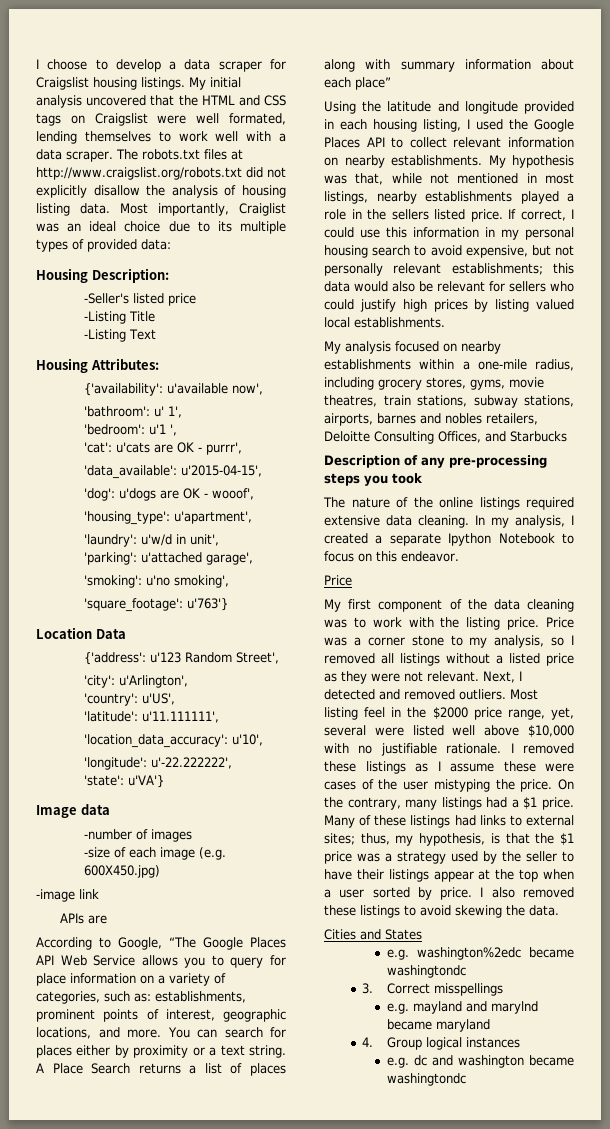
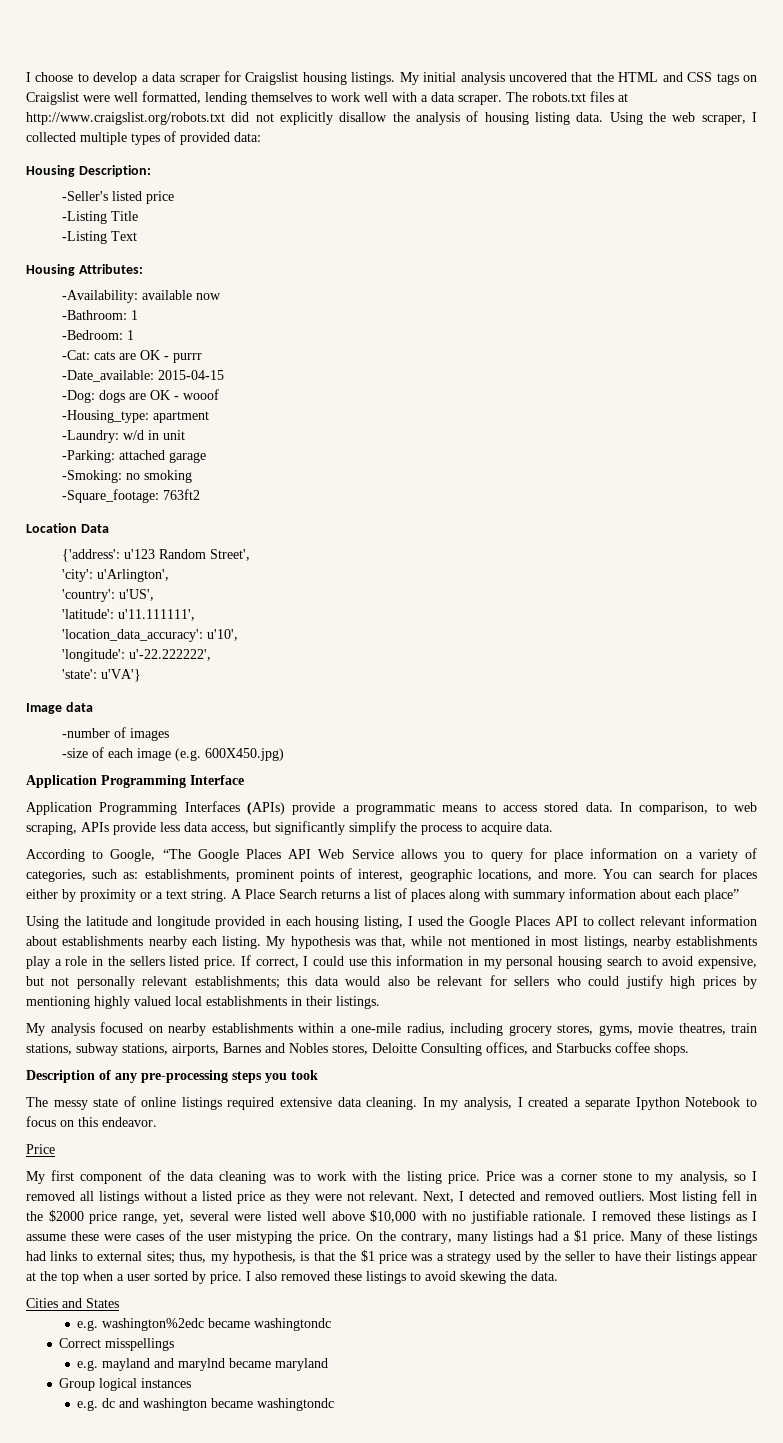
- My initial analysis uncovered that the HTML and CSS tags on Craigslist were well formated, lending themselves to work well with a data scraper.
+ My initial analysis uncovered that the HTML and CSS tags on Craigslist were well formatted, lending themselves to work well with a data scraper.
- Most importantly, Craiglist was an ideal choice due to its multiple types of provided data:
+ Using the web scraper, I collected multiple types of provided data:
- {'availability': u'available now',
- 'bathroom': u' 1',
- 'bedroom': u'1 ',
- 'cat': u'cats are OK - purrr',
- 'data_available': u'2015-04-15',
- 'dog': u'dogs are OK - wooof',
- 'housing_type': u'apartment',
- 'laundry': u'w/d in unit',
- 'parking': u'attached garage',
- 'smoking': u'no smoking',
- 'square_footage': u'763'}
+ -Availability: available now
+ -Bathroom: 1
+ -Bedroom: 1
+ -Cat: cats are OK - purrr
+ -Date_available: 2015-04-15
+ -Dog: dogs are OK - wooof
+ -Housing_type: apartment
+ -Laundry: w/d in unit
+ -Parking: attached garage
+ -Smoking: no smoking
+ -Square_footage: 763ft2
- -image link
- APIs are
+ Application Programming Interface
+ Application Programming Interfaces (APIs) provide a programmatic means to access stored data. In comparison, to web scraping, APIs provide less data access, but significantly simplify the process to acquire data.
- Using the latitude and longitude provided in each housing listing, I used the Google Places API to collect relevant information on nearby establishments.
+ Using the latitude and longitude provided in each housing listing, I used the Google Places API to collect relevant information about establishments nearby each listing.
- My hypothesis was that, while not mentioned in most listings, nearby establishments played a role in the sellers listed price.
+ My hypothesis was that, while not mentioned in most listings, nearby establishments play a role in the sellers listed price.
- If correct, I could use this information in my personal housing search to avoid expensive, but not personally relevant establishments; this data would also be relevant for sellers who could justify high prices by listing valued local establishments.
+ If correct, I could use this information in my personal housing search to avoid expensive, but not personally relevant establishments; this data would also be relevant for sellers who could justify high prices by mentioning highly valued local establishments in their listings.
- My analysis focused on nearby establishments within a one-mile radius, including grocery stores, gyms, movie theatres, train stations, subway stations, airports, barnes and nobles retailers, Deloitte Consulting Offices, and Starbucks
+ My analysis focused on nearby establishments within a one-mile radius, including grocery stores, gyms, movie theatres, train stations, subway stations, airports, Barnes and Nobles stores, Deloitte Consulting offices, and Starbucks coffee shops.
- The nature of the online listings required extensive data cleaning.
+ The messy state of online listings required extensive data cleaning.
- Most listing feel in the $2000 price range, yet, several were listed well above $10,000 with no justifiable rationale.
+ Most listing fell in the $2000 price range, yet, several were listed well above $10,000 with no justifiable rationale.
- 3. Correct misspellings
+ Correct misspellings
- 4. Group logical instances
+ Group logical instances

